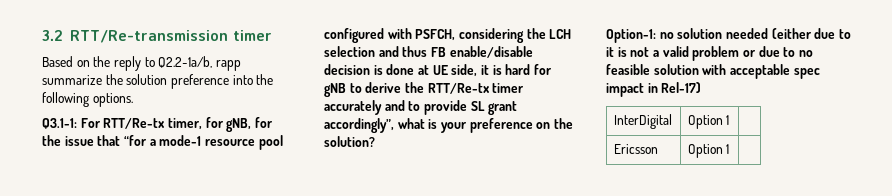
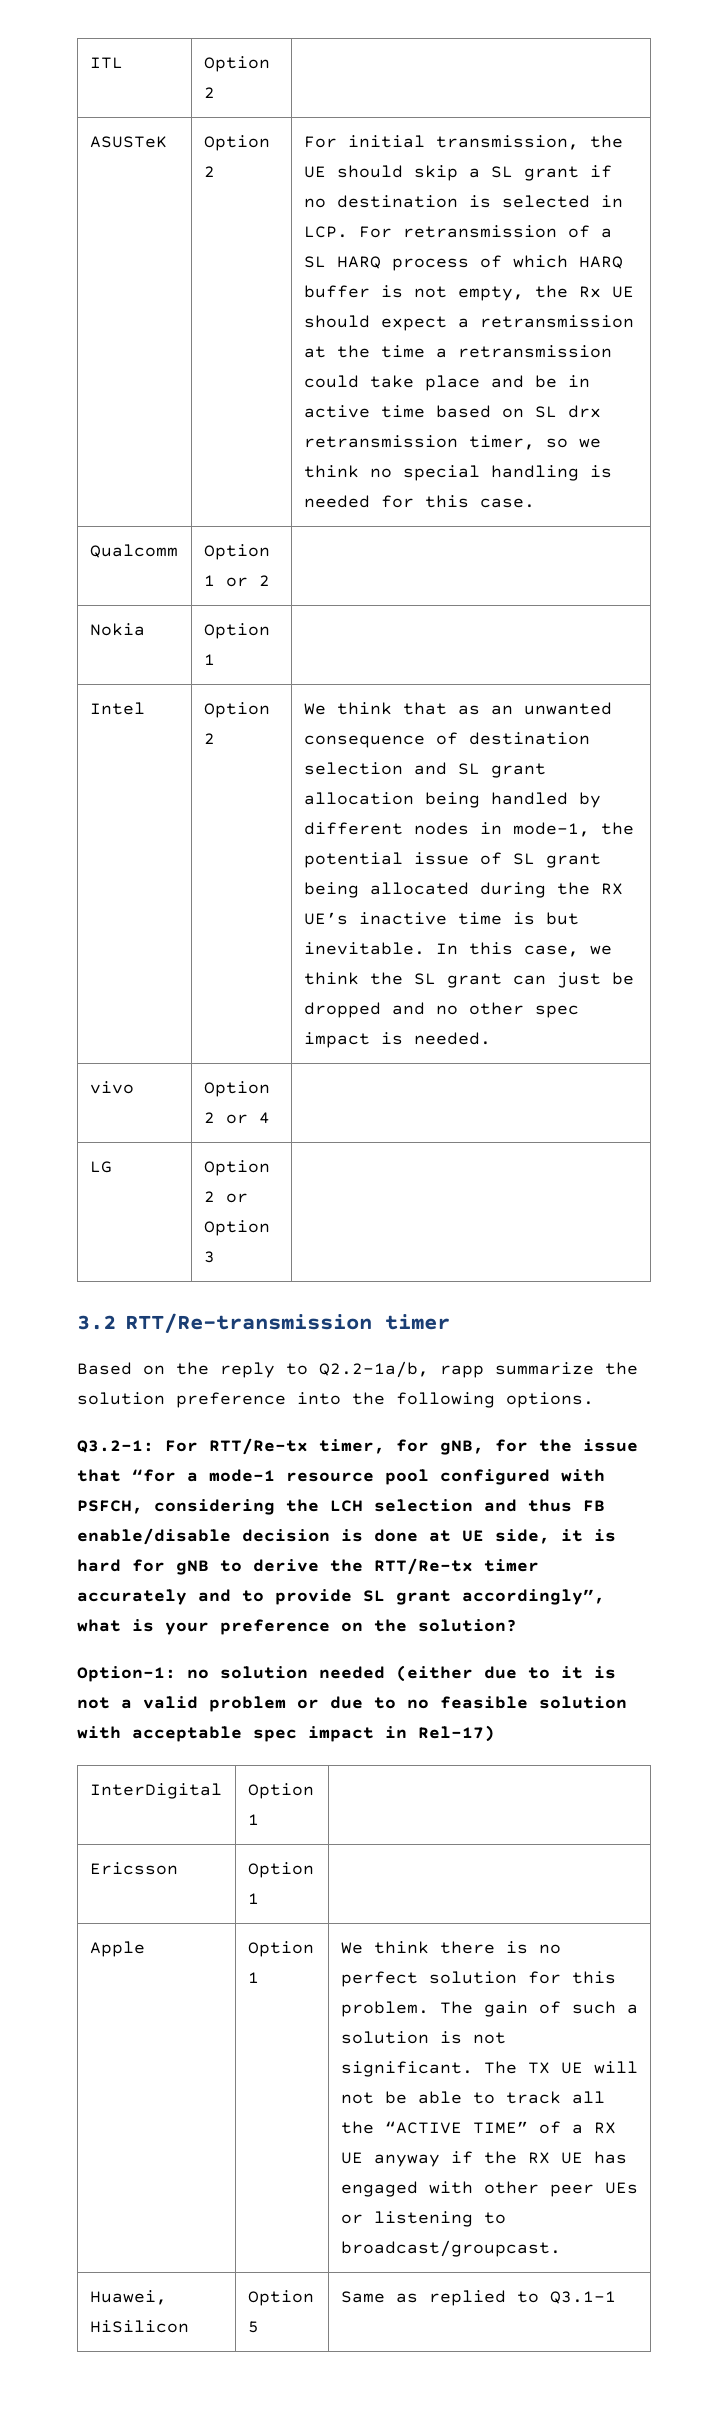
+ ITL | Option 2 |
+ ASUSTeK | Option 2 | For initial transmission, the UE should skip a SL grant if no destination is selected in LCP. For retransmission of a SL HARQ process of which HARQ buffer is not empty, the Rx UE should expect a retransmission at the time a retransmission could take place and be in active time based on SL drx retransmission timer, so we think no special handling is needed for this case.
+ Qualcomm | Option 1 or 2 |
+ Nokia | Option 1 |
+ Intel | Option 2 | We think that as an unwanted consequence of destination selection and SL grant allocation being handled by different nodes in mode-1, the potential issue of SL grant being allocated during the RX UE’s inactive time is but inevitable. In this case, we think the SL grant can just be dropped and no other spec impact is needed.
+ vivo | Option 2 or 4 |
+ LG | Option 2 or Option 3 |
- Q3.1-1: For RTT/Re-tx timer, for gNB, for the issue that “for a mode-1 resource pool configured with PSFCH, considering the LCH selection and thus FB enable/disable decision is done at UE side, it is hard for gNB to derive the RTT/Re-tx timer accurately and to provide SL grant accordingly”, what is your preference on the solution?
+ Q3.2-1: For RTT/Re-tx timer, for gNB, for the issue that “for a mode-1 resource pool configured with PSFCH, considering the LCH selection and thus FB enable/disable decision is done at UE side, it is hard for gNB to derive the RTT/Re-tx timer accurately and to provide SL grant accordingly”, what is your preference on the solution?
+ Apple | Option 1 | We think there is no perfect solution for this problem. The gain of such a solution is not significant. The TX UE will not be able to track all the “ACTIVE TIME” of a RX UE anyway if the RX UE has engaged with other peer UEs or listening to broadcast/groupcast.
+ Huawei, HiSilicon | Option 5 | Same as replied to Q3.1-1

